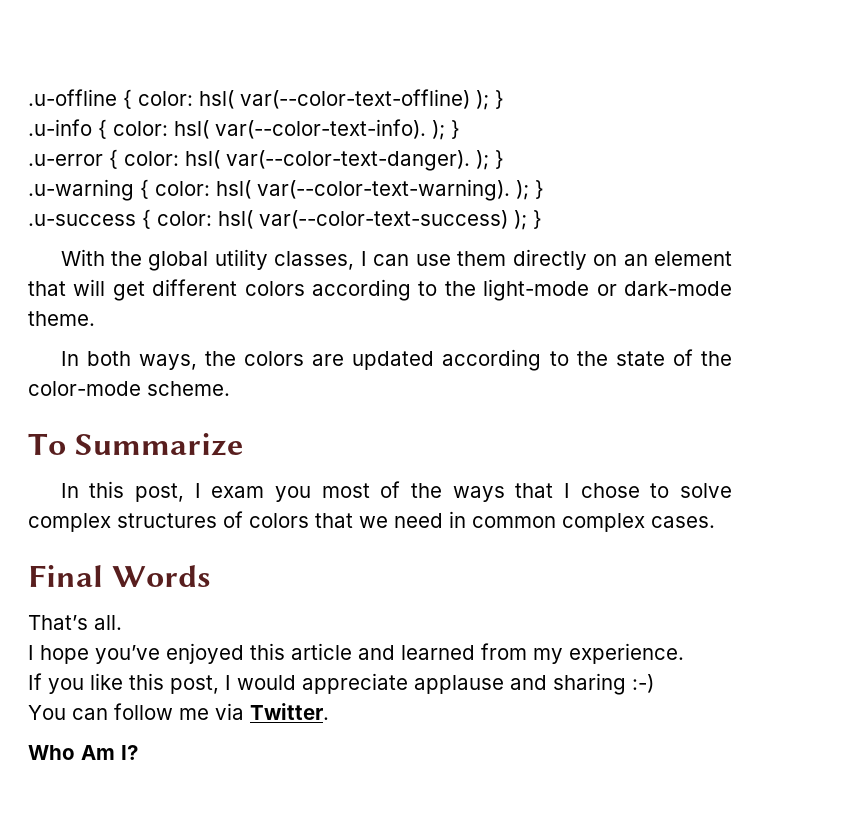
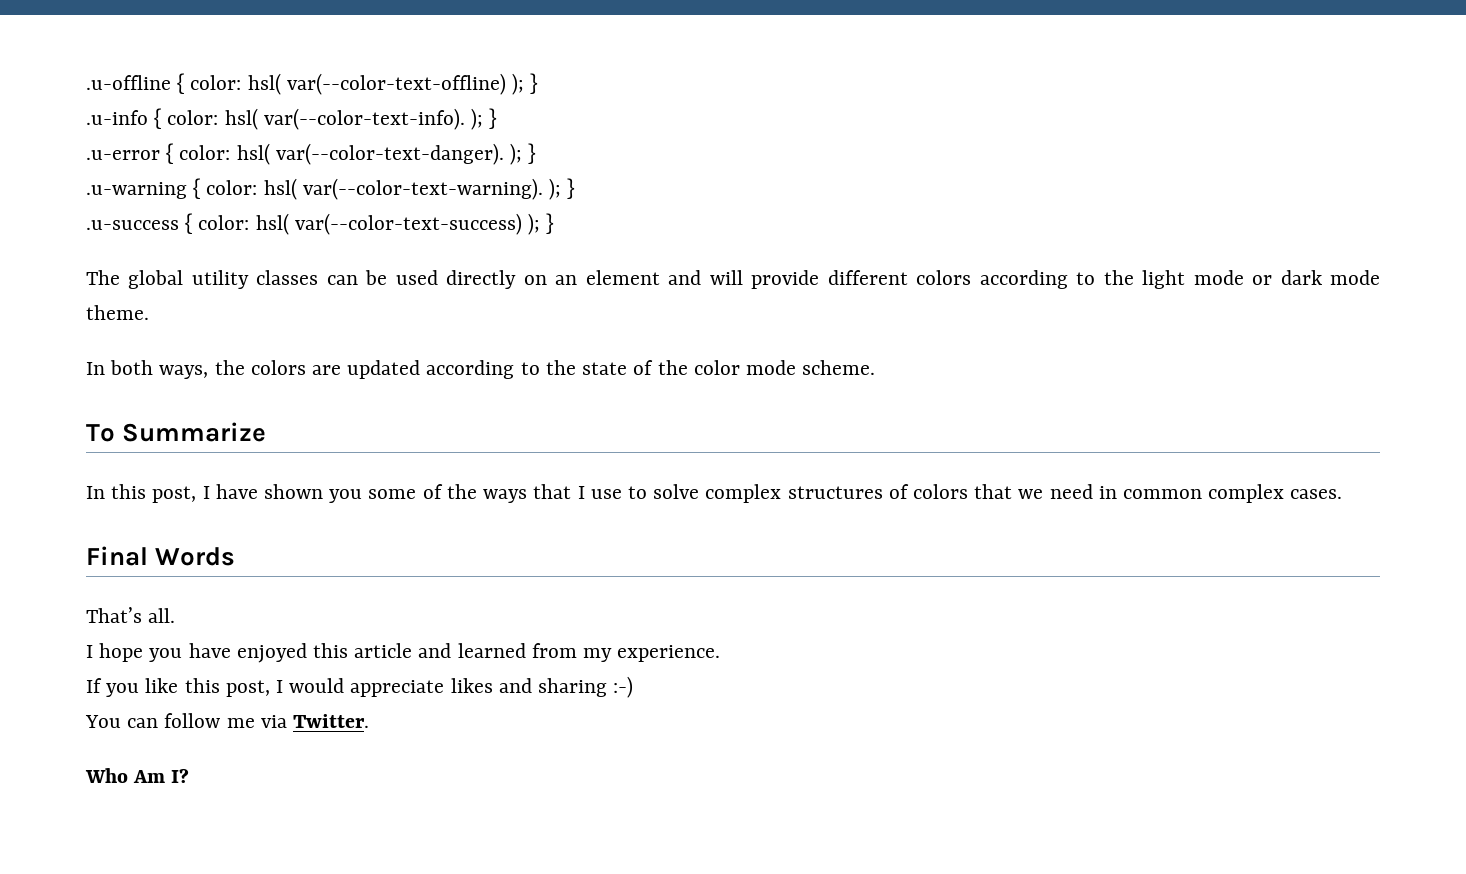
- With the global utility classes, I can use them directly on an element that will get different colors according to the light-mode or dark-mode theme.
+ The global utility classes can be used directly on an element and will provide different colors according to the light mode or dark mode theme.
- In both ways, the colors are updated according to the state of the color-mode scheme.
+ In both ways, the colors are updated according to the state of the color mode scheme.
- In this post, I exam you most of the ways that I chose to solve complex structures of colors that we need in common complex cases.
+ In this post, I have shown you some of the ways that I use to solve complex structures of colors that we need in common complex cases.
- I hope you’ve enjoyed this article and learned from my experience.
+ I hope you have enjoyed this article and learned from my experience.
- If you like this post, I would appreciate applause and sharing :-)
+ If you like this post, I would appreciate likes and sharing :-)

